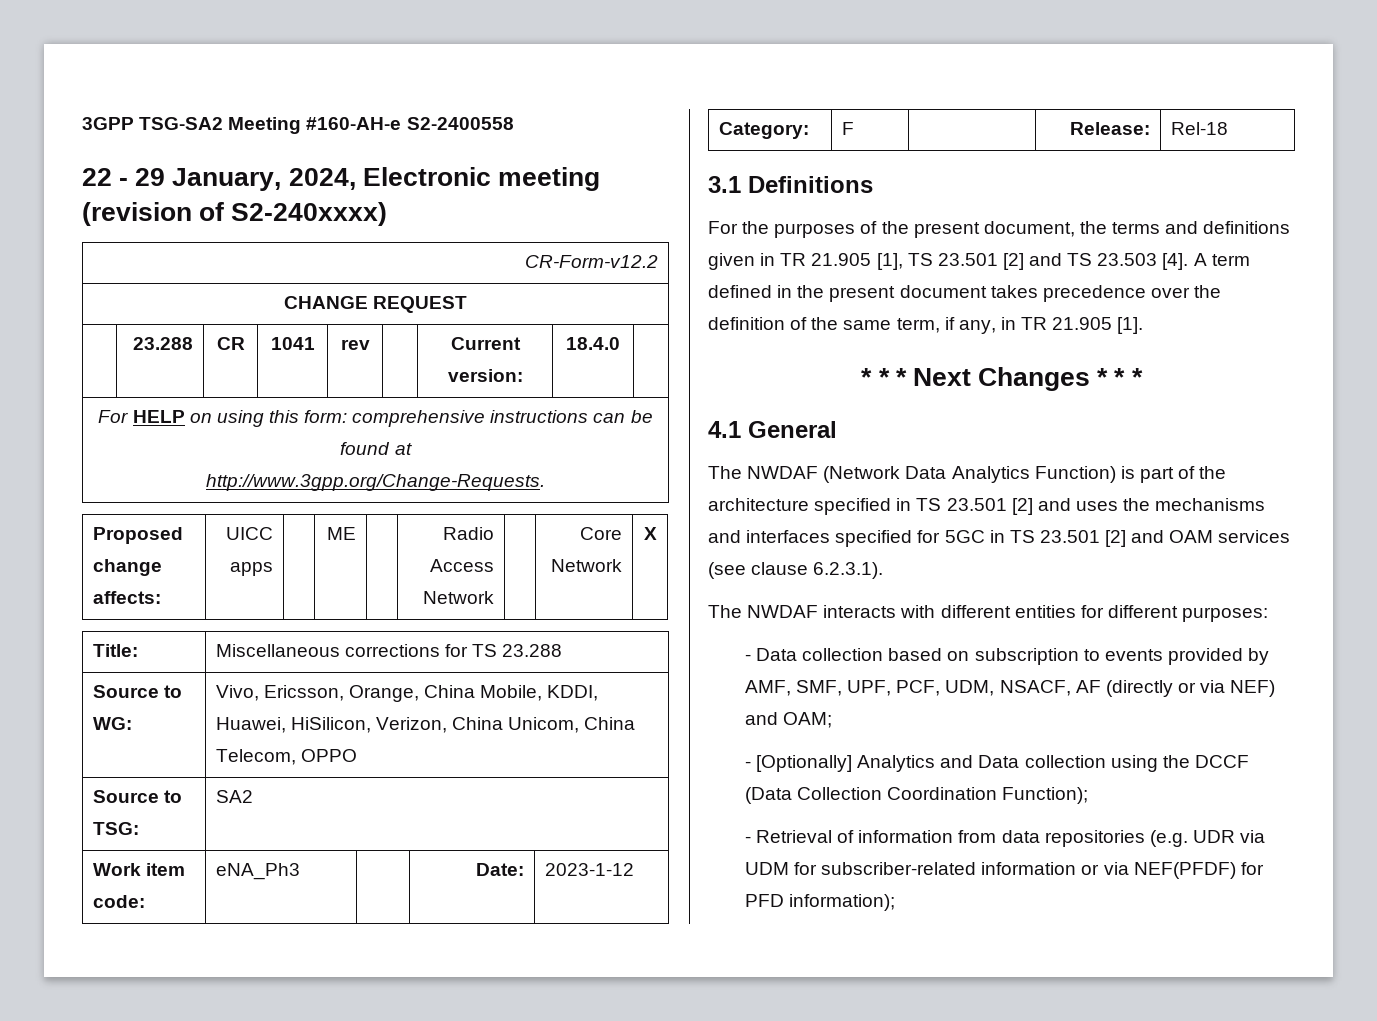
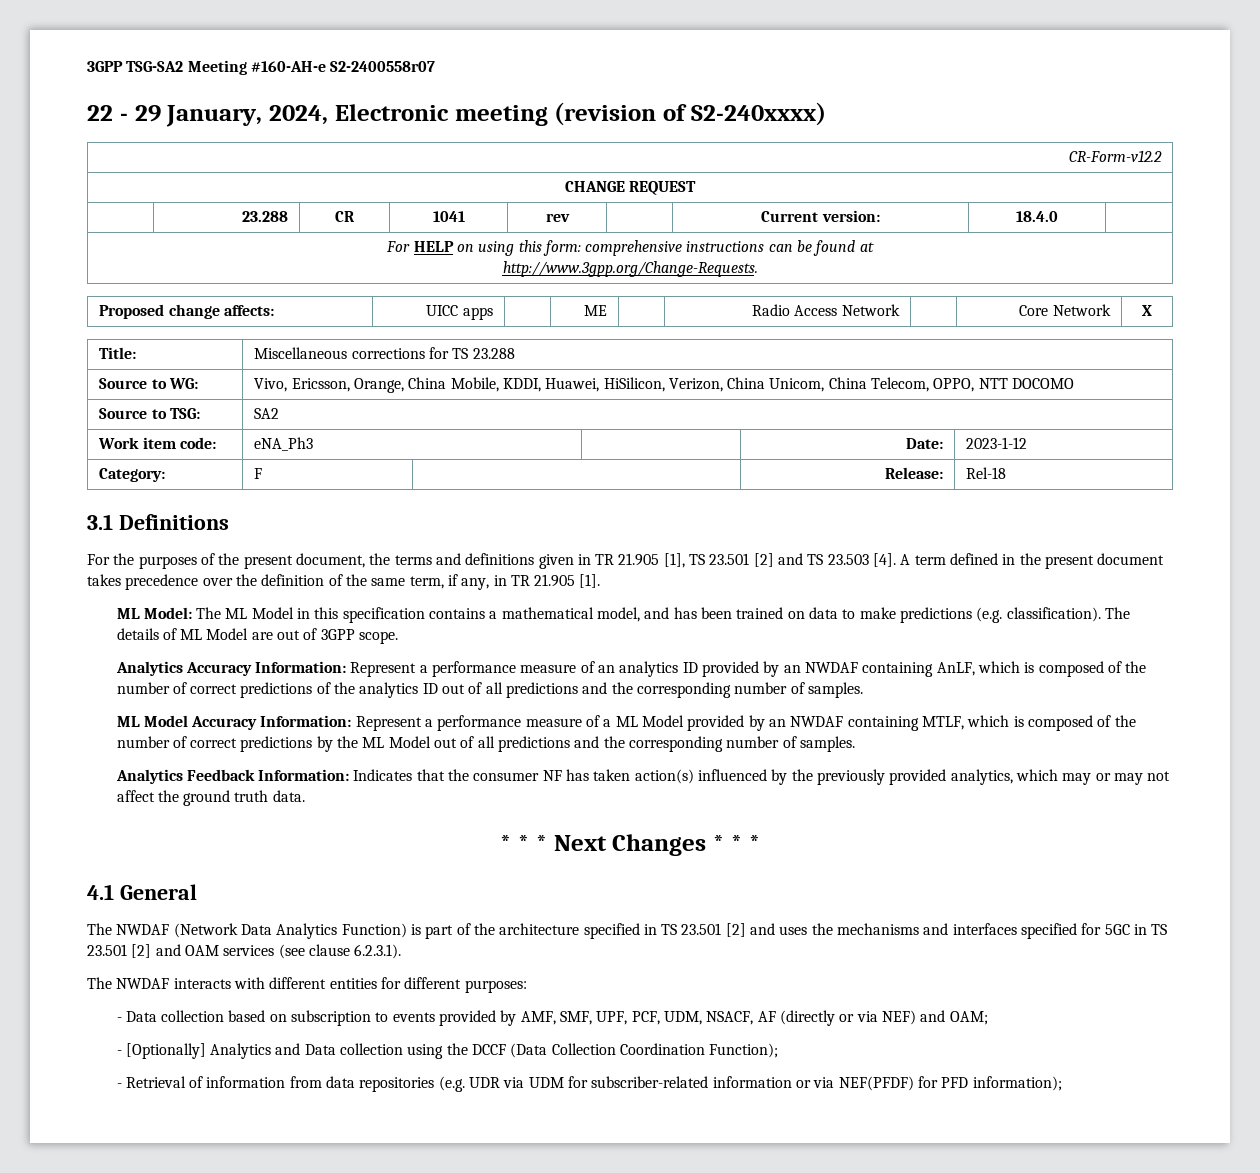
- 3GPP TSG-SA2 Meeting #160-AH-e S2-2400558
+ 3GPP TSG-SA2 Meeting #160-AH-e S2-2400558r07
- Source to WG: | Vivo, Ericsson, Orange, China Mobile, KDDI, Huawei, HiSilicon, Verizon, China Unicom, China Telecom, OPPO
+ Source to WG: | Vivo, Ericsson, Orange, China Mobile, KDDI, Huawei, HiSilicon, Verizon, China Unicom, China Telecom, OPPO, NTT DOCOMO
+ ML Model: The ML Model in this specification contains a mathematical model, and has been trained on data to make predictions (e.g. classification). The details of ML Model are out of 3GPP scope.
+ Analytics Accuracy Information: Represent a performance measure of an analytics ID provided by an NWDAF containing AnLF, which is composed of the number of correct predictions of the analytics ID out of all predictions and the corresponding number of samples.
+ ML Model Accuracy Information: Represent a performance measure of a ML Model provided by an NWDAF containing MTLF, which is composed of the number of correct predictions by the ML Model out of all predictions and the corresponding number of samples.
+ Analytics Feedback Information: Indicates that the consumer NF has taken action(s) influenced by the previously provided analytics, which may or may not affect the ground truth data.

